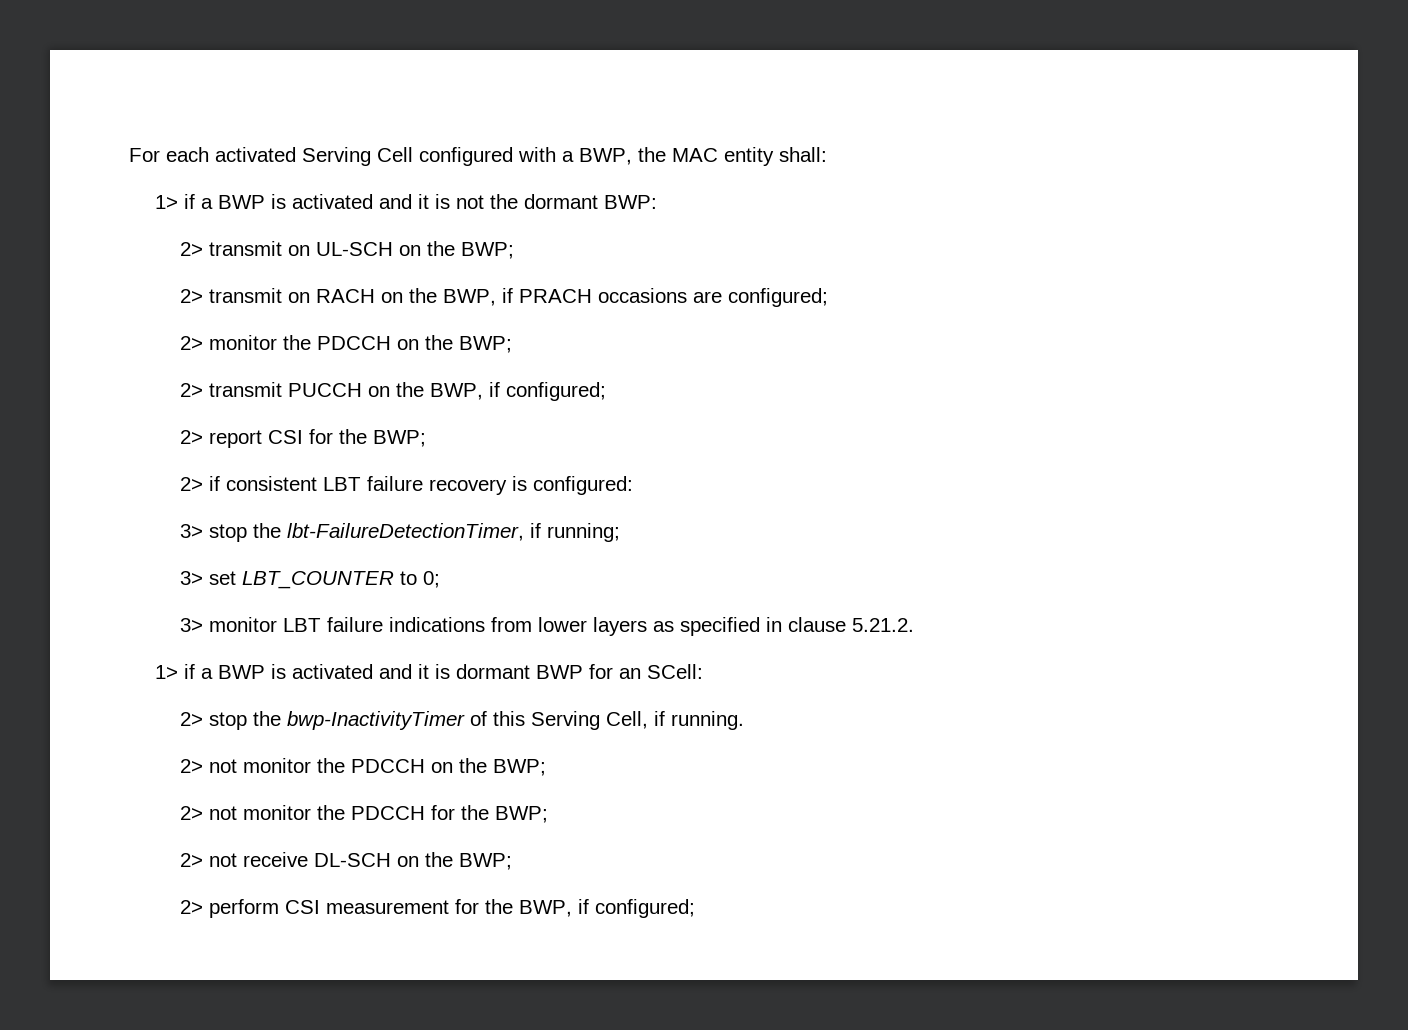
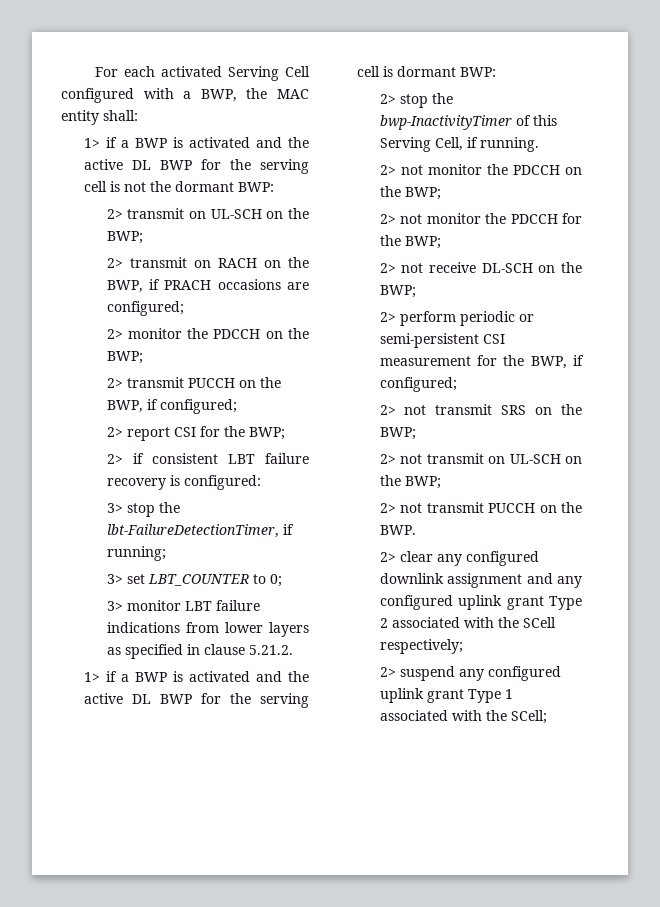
- 1> if a BWP is activated and it is not the dormant BWP:
+ 1> if a BWP is activated and the active DL BWP for the serving cell is not the dormant BWP:
- 1> if a BWP is activated and it is dormant BWP for an SCell:
+ 1> if a BWP is activated and the active DL BWP for the serving cell is dormant BWP:
- 2> perform CSI measurement for the BWP, if configured;
+ 2> perform periodic or semi-persistent CSI measurement for the BWP, if configured;
+ 2> not transmit SRS on the BWP;
+ 2> not transmit on UL-SCH on the BWP;
+ 2> not transmit PUCCH on the BWP.
+ 2> clear any configured downlink assignment and any configured uplink grant Type 2 associated with the SCell respectively;
+ 2> suspend any configured uplink grant Type 1 associated with the SCell;

